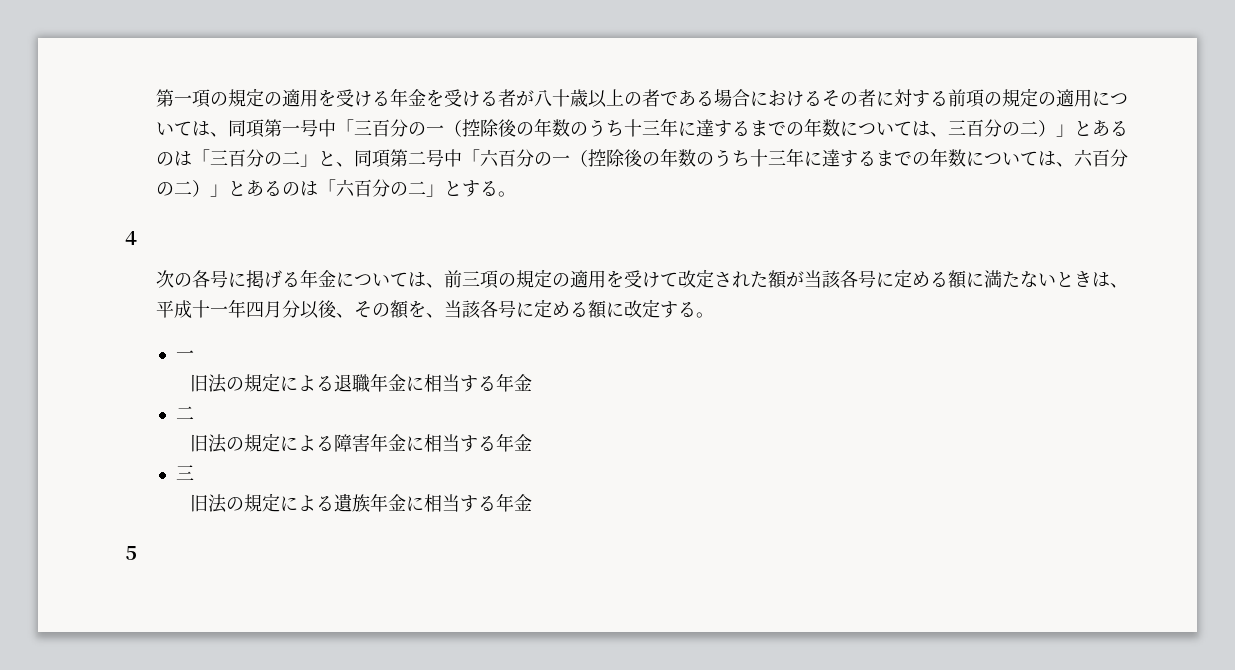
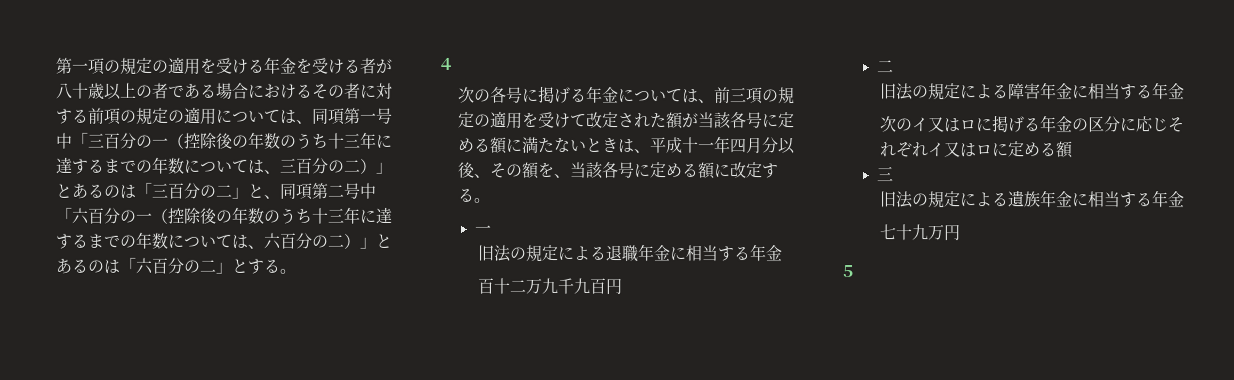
+ 百十二万九千九百円
+ 次のイ又はロに掲げる年金の区分に応じそれぞれイ又はロに定める額
+ 七十九万円

